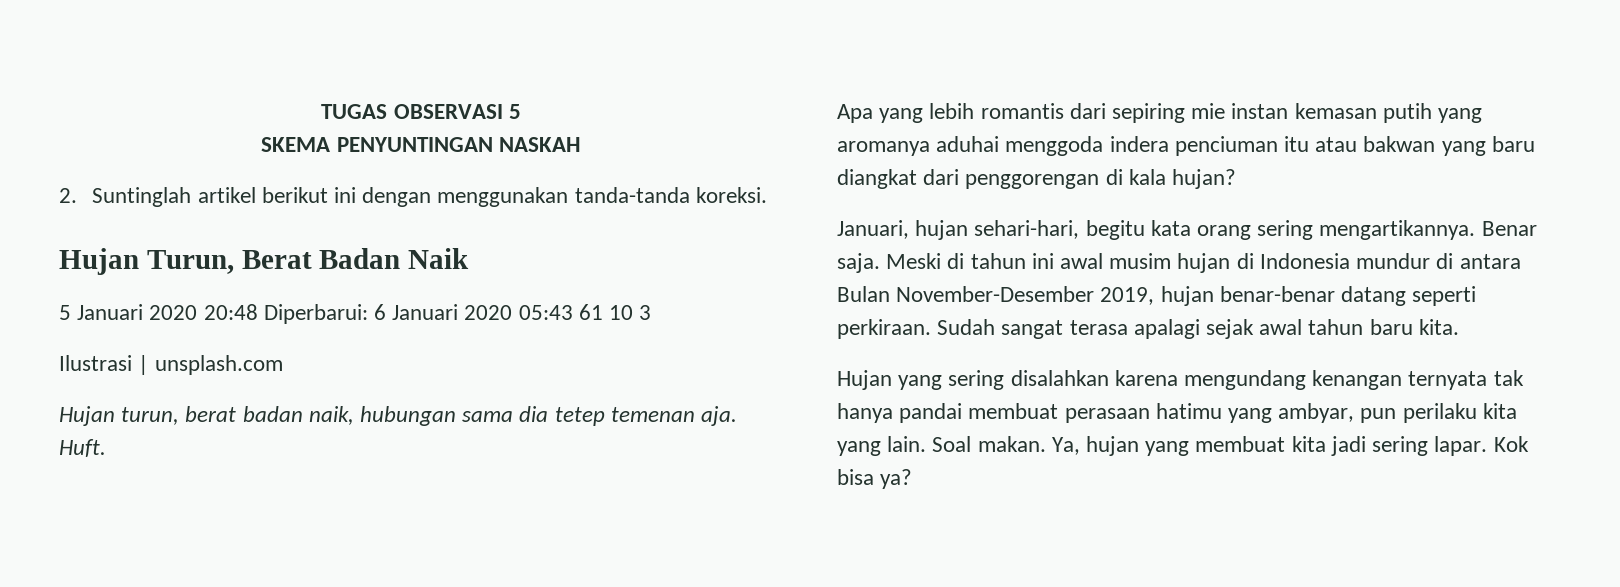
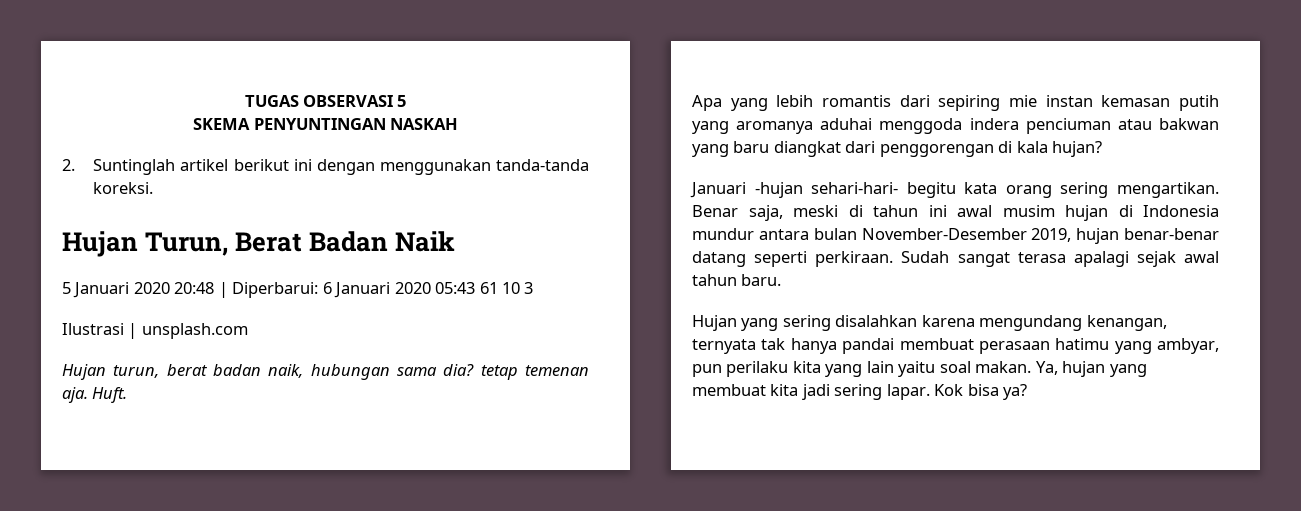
- 5 Januari 2020 20:48 Diperbarui: 6 Januari 2020 05:43 61 10 3
+ 5 Januari 2020 20:48 | Diperbarui: 6 Januari 2020 05:43 61 10 3
- Hujan turun, berat badan naik, hubungan sama dia tetep temenan aja.
+ Hujan turun, berat badan naik, hubungan sama dia? tetap temenan aja.
- Apa yang lebih romantis dari sepiring mie instan kemasan putih yang aromanya aduhai menggoda indera penciuman itu atau bakwan yang baru diangkat dari penggorengan di kala hujan?
+ Apa yang lebih romantis dari sepiring mie instan kemasan putih yang aromanya aduhai menggoda indera penciuman atau bakwan yang baru diangkat dari penggorengan di kala hujan?
- Januari, hujan sehari-hari, begitu kata orang sering mengartikannya. Benar saja. Meski di tahun ini awal musim hujan di Indonesia mundur di antara Bulan November-Desember 2019, hujan benar-benar datang seperti perkiraan.
+ Januari -hujan sehari-hari- begitu kata orang sering mengartikan. Benar saja, meski di tahun ini awal musim hujan di Indonesia mundur antara bulan November-Desember 2019, hujan benar-benar datang seperti perkiraan.
- Sudah sangat terasa apalagi sejak awal tahun baru kita.
+ Sudah sangat terasa apalagi sejak awal tahun baru.
- Hujan yang sering disalahkan karena mengundang kenangan ternyata tak hanya pandai membuat perasaan hatimu yang ambyar, pun perilaku kita yang lain. Soal makan.
+ Hujan yang sering disalahkan karena mengundang kenangan, ternyata tak hanya pandai membuat perasaan hatimu yang ambyar, pun perilaku kita yang lain yaitu soal makan.

